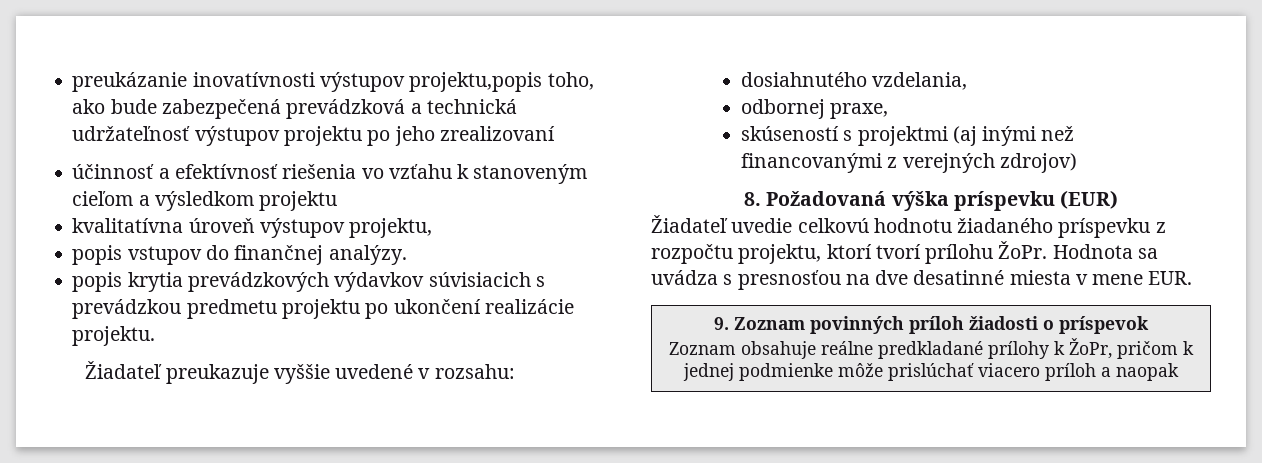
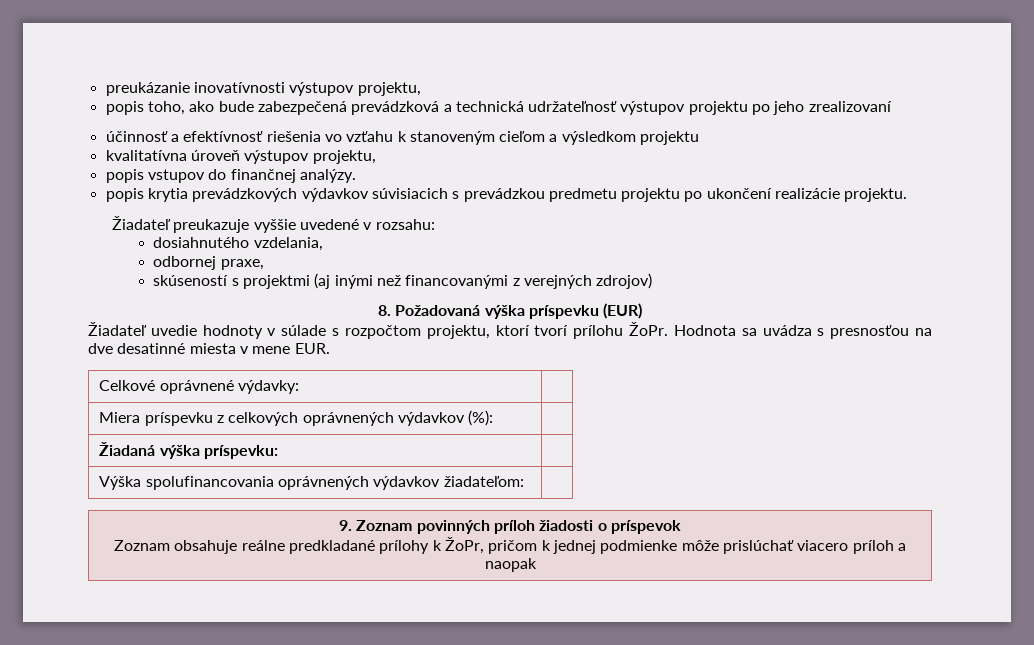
- preukázanie inovatívnosti výstupov projektu,popis toho, ako bude zabezpečená prevádzková a technická udržateľnosť výstupov projektu po jeho zrealizovaní
+ preukázanie inovatívnosti výstupov projektu,
+ popis toho, ako bude zabezpečená prevádzková a technická udržateľnosť výstupov projektu po jeho zrealizovaní
- Žiadateľ uvedie celkovú hodnotu žiadaného príspevku z rozpočtu projektu, ktorí tvorí prílohu ŽoPr.
+ Žiadateľ uvedie hodnoty v súlade s rozpočtom projektu, ktorí tvorí prílohu ŽoPr.
+ Celkové oprávnené výdavky: |
+ Miera príspevku z celkových oprávnených výdavkov (%): |
+ Žiadaná výška príspevku: |
+ Výška spolufinancovania oprávnených výdavkov žiadateľom: |

